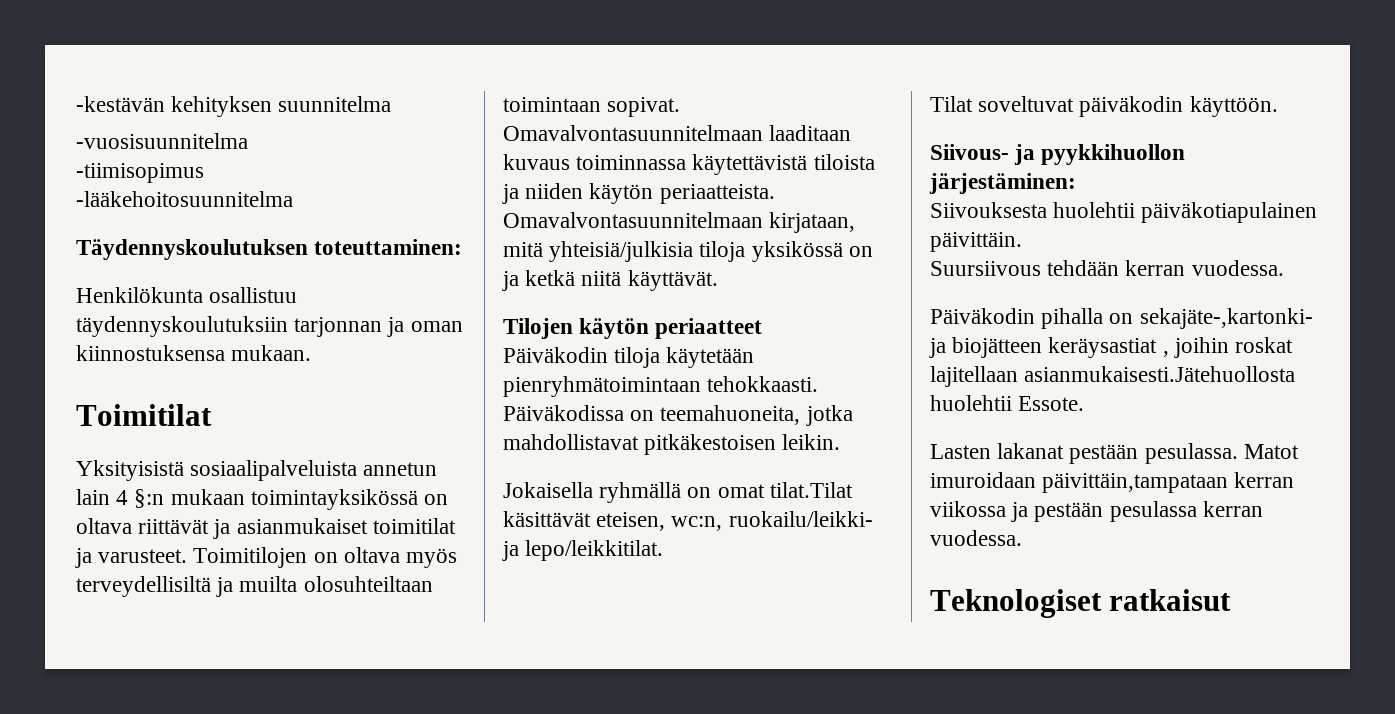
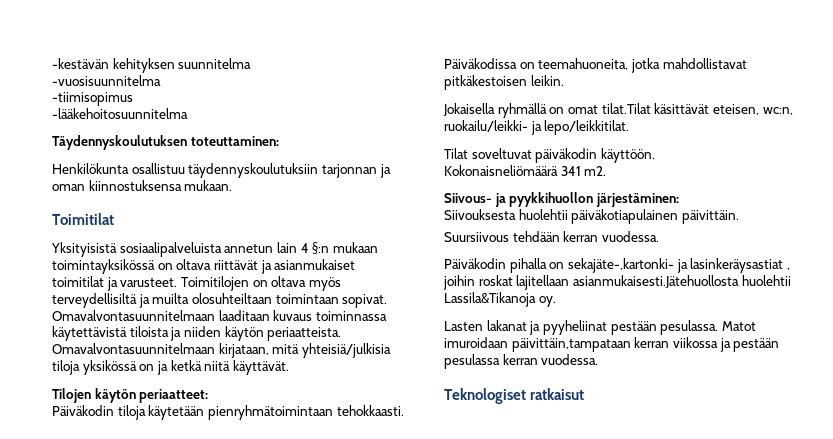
- Tilojen käytön periaatteet
+ Tilojen käytön periaatteet:
+ Kokonaisneliömäärä 341 m2.
- Päiväkodin pihalla on sekajäte-,kartonki- ja biojätteen keräysastiat , joihin roskat lajitellaan asianmukaisesti.Jätehuollosta huolehtii Essote.
+ Päiväkodin pihalla on sekajäte-,kartonki- ja lasinkeräysastiat , joihin roskat lajitellaan asianmukaisesti.Jätehuollosta huolehtii Lassila&Tikanoja oy.
- Lasten lakanat pestään pesulassa.
+ Lasten lakanat ja pyyheliinat pestään pesulassa.

